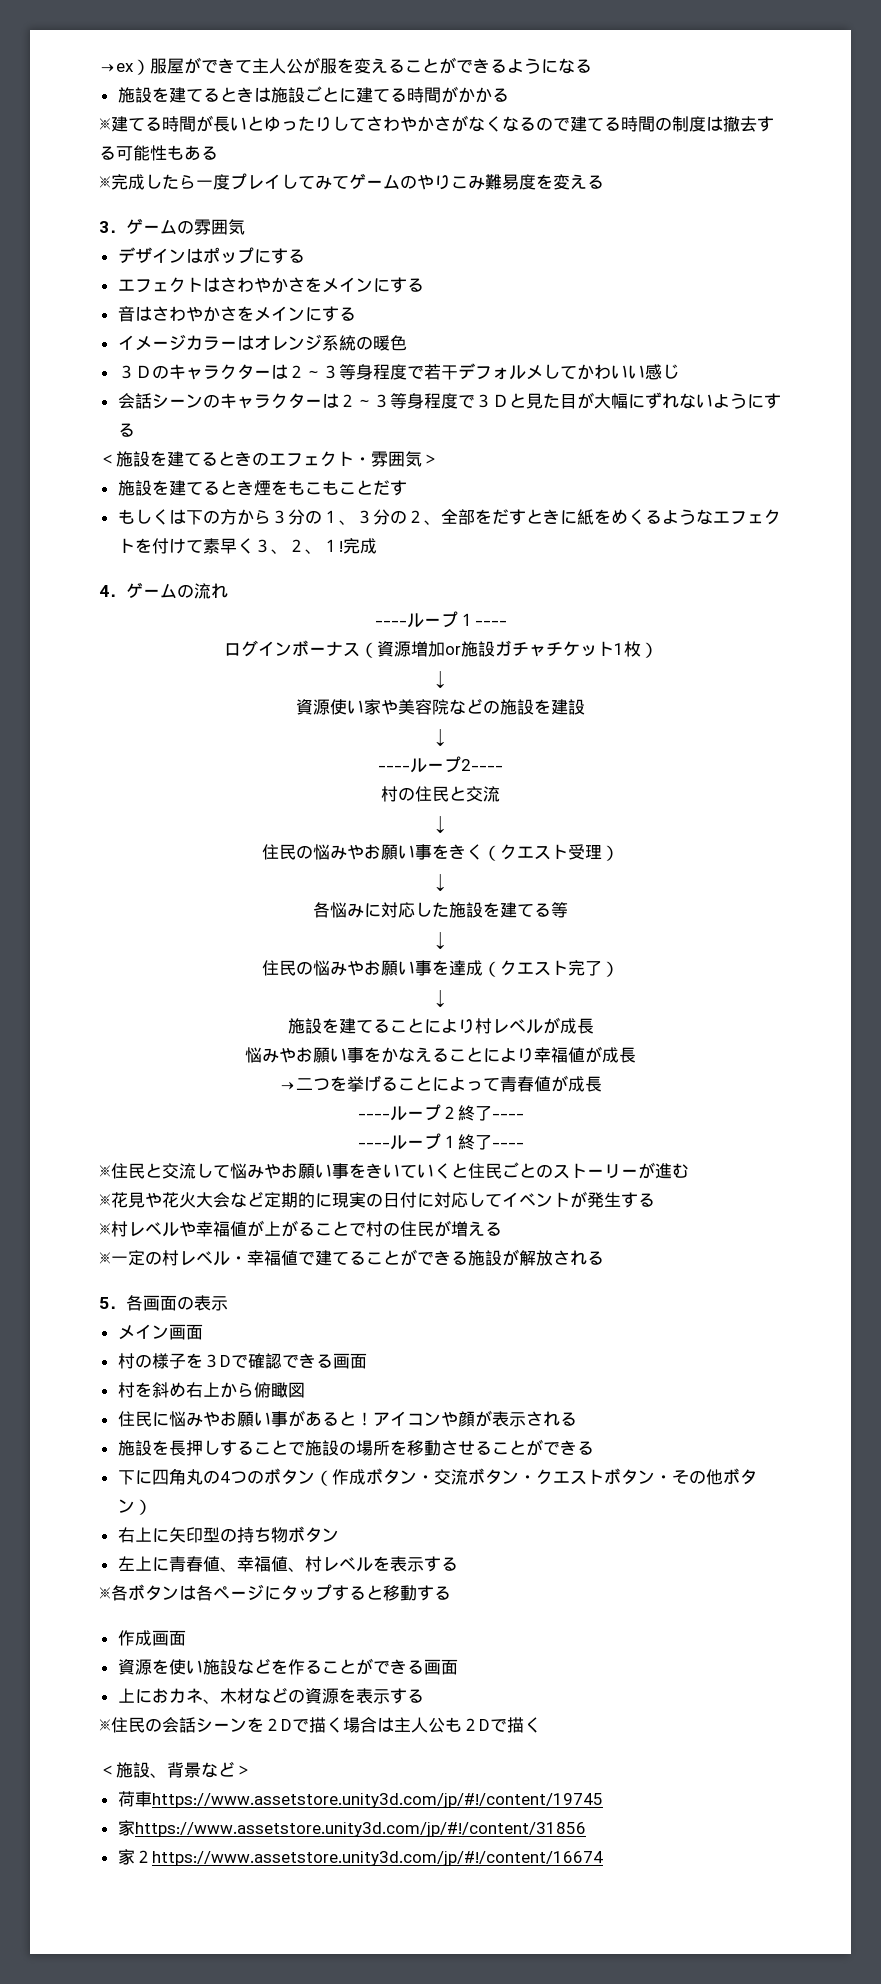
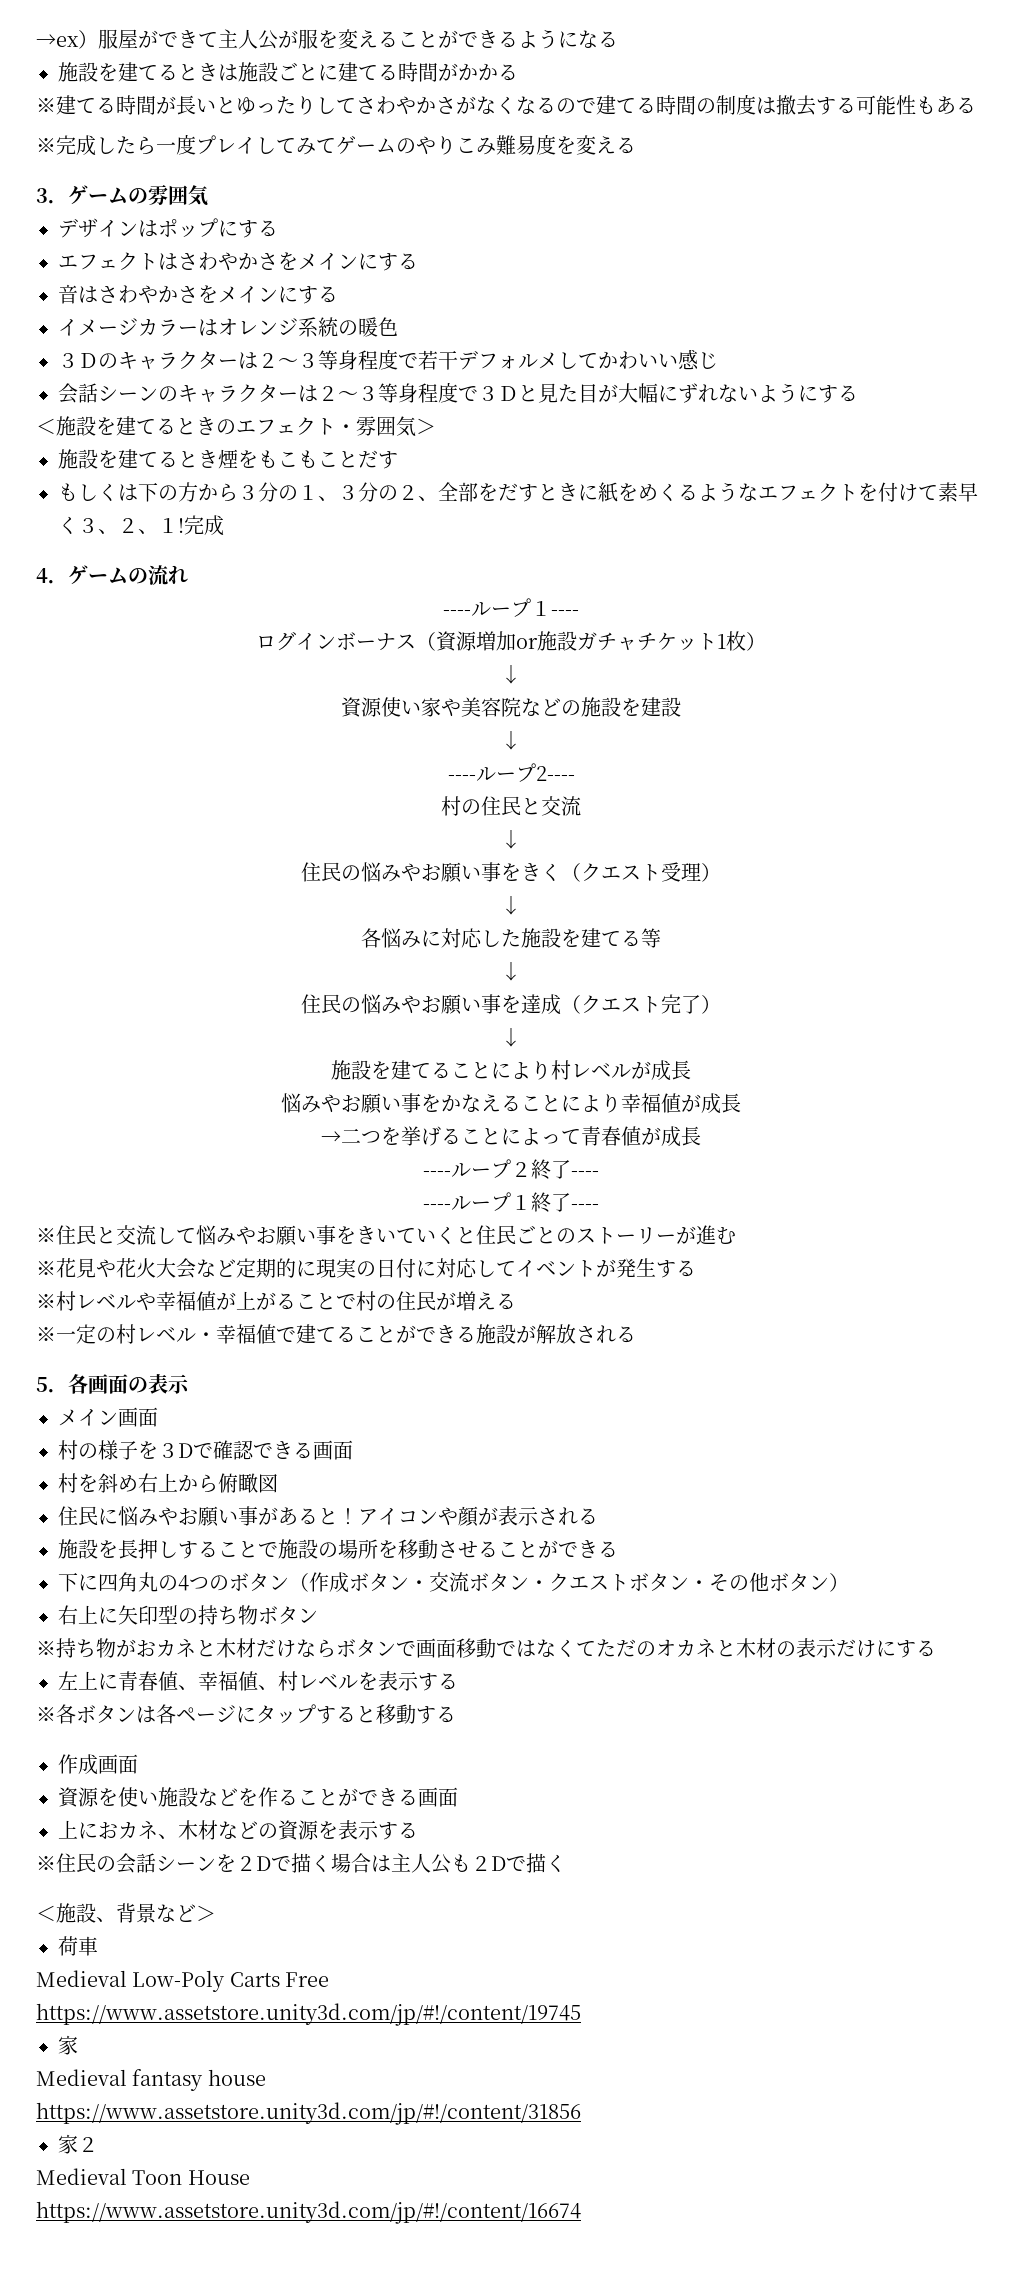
+ ※持ち物がおカネと木材だけならボタンで画面移動ではなくてただのオカネと木材の表示だけにする
- 荷車https://www.assetstore.unity3d.com/jp/#!/content/19745
- 家https://www.assetstore.unity3d.com/jp/#!/content/31856
+ 荷車
+ Medieval Low-Poly Carts Free
+ https://www.assetstore.unity3d.com/jp/#!/content/19745
+ 家
+ Medieval fantasy house
+ https://www.assetstore.unity3d.com/jp/#!/content/31856
- 家２https://www.assetstore.unity3d.com/jp/#!/content/16674
+ 家２
+ Medieval Toon House
+ https://www.assetstore.unity3d.com/jp/#!/content/16674

